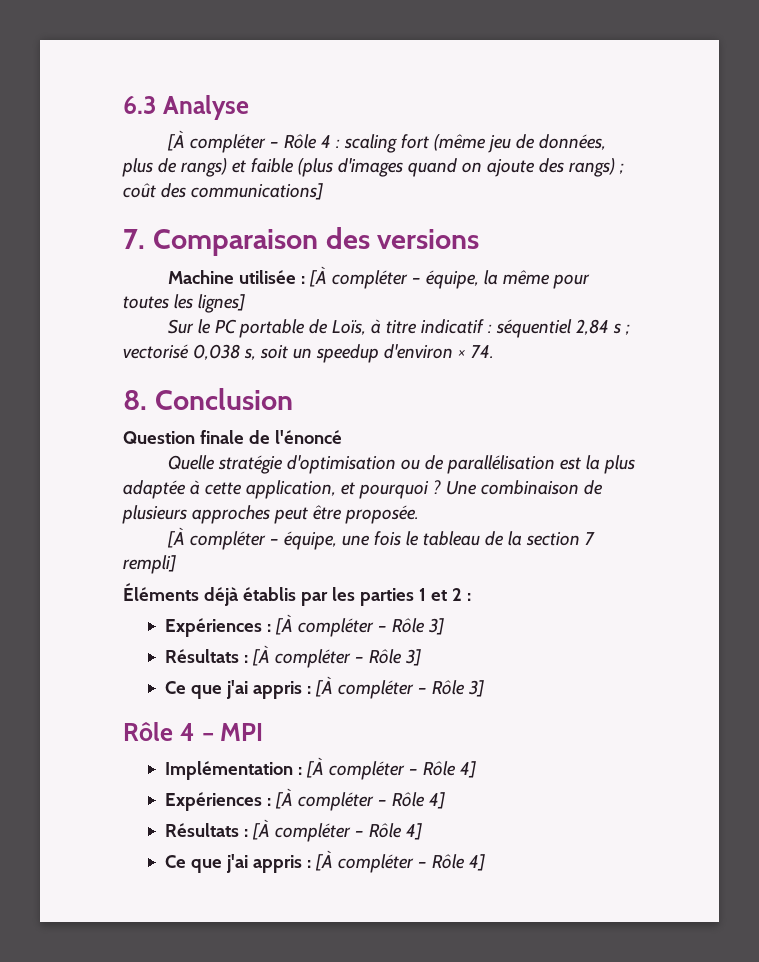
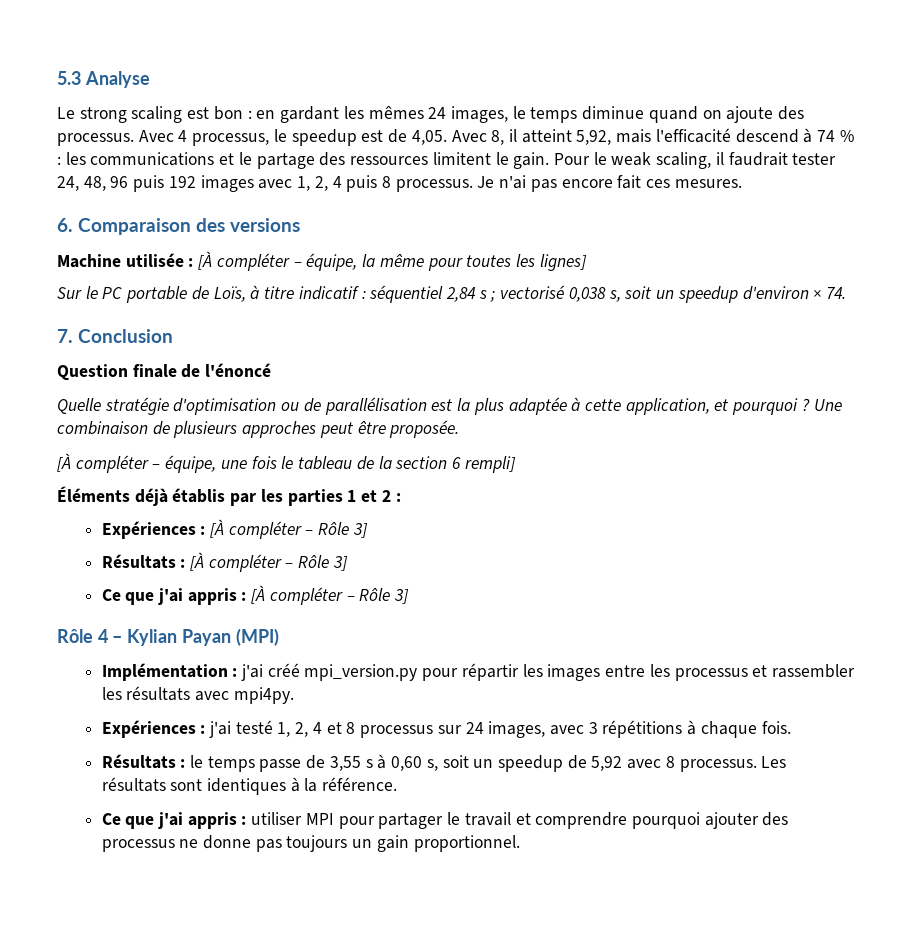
- 6.3 Analyse
+ 5.3 Analyse
- [À compléter – Rôle 4 : scaling fort (même jeu de données, plus de rangs) et faible (plus d'images quand on ajoute des rangs) ; coût des communications]
- 7. Comparaison des versions
+ Le strong scaling est bon : en gardant les mêmes 24 images, le temps diminue quand on ajoute des processus. Avec 4 processus, le speedup est de 4,05. Avec 8, il atteint 5,92, mais l'efficacité descend à 74 % : les communications et le partage des ressources limitent le gain. Pour le weak scaling, il faudrait tester 24, 48, 96 puis 192 images avec 1, 2, 4 puis 8 processus. Je n'ai pas encore fait ces mesures.
+ 6. Comparaison des versions
- 8. Conclusion
+ 7. Conclusion
- [À compléter – équipe, une fois le tableau de la section 7 rempli]
+ [À compléter – équipe, une fois le tableau de la section 6 rempli]
- Rôle 4 – MPI
+ Rôle 4 – Kylian Payan (MPI)
- Implémentation : [À compléter – Rôle 4]
- Expériences : [À compléter – Rôle 4]
- Résultats : [À compléter – Rôle 4]
- Ce que j'ai appris : [À compléter – Rôle 4]
+ Implémentation : j'ai créé mpi_version.py pour répartir les images entre les processus et rassembler les résultats avec mpi4py.
+ Expériences : j'ai testé 1, 2, 4 et 8 processus sur 24 images, avec 3 répétitions à chaque fois.
+ Résultats : le temps passe de 3,55 s à 0,60 s, soit un speedup de 5,92 avec 8 processus. Les résultats sont identiques à la référence.
+ Ce que j'ai appris : utiliser MPI pour partager le travail et comprendre pourquoi ajouter des processus ne donne pas toujours un gain proportionnel.

